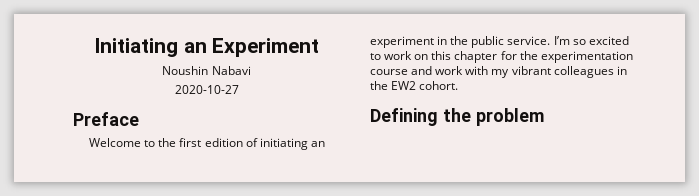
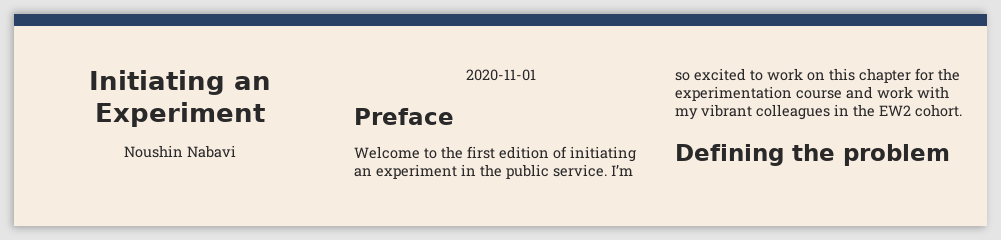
- 2020-10-27
+ 2020-11-01

